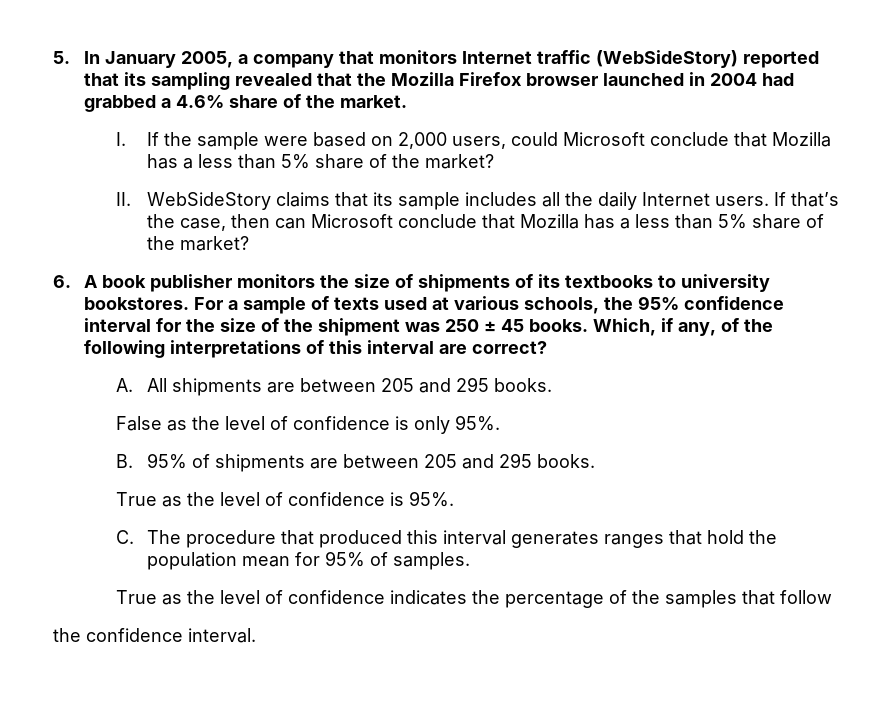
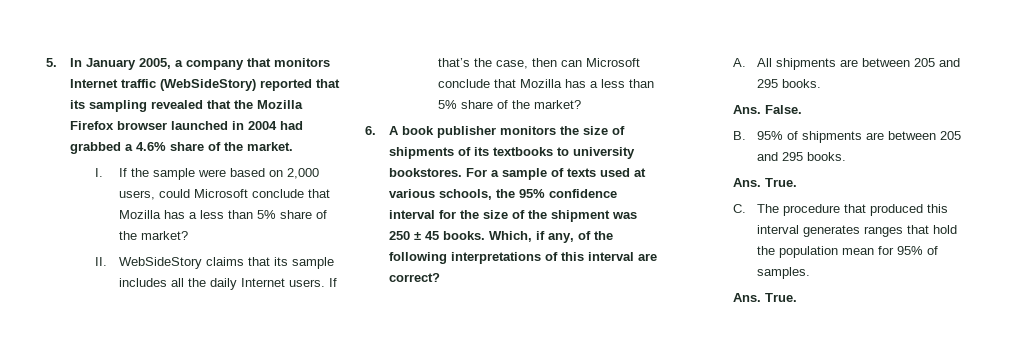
- False as the level of confidence is only 95%.
+ Ans. False.
  B. 95% of shipments are between 205 and 295 books.
- True as the level of confidence is 95%.
+ Ans. True.
  C. The procedure that produced this interval generates ranges that hold the population mean for 95% of samples.
- True as the level of confidence indicates the percentage of the samples that follow
- the confidence interval.
+ Ans. True.

